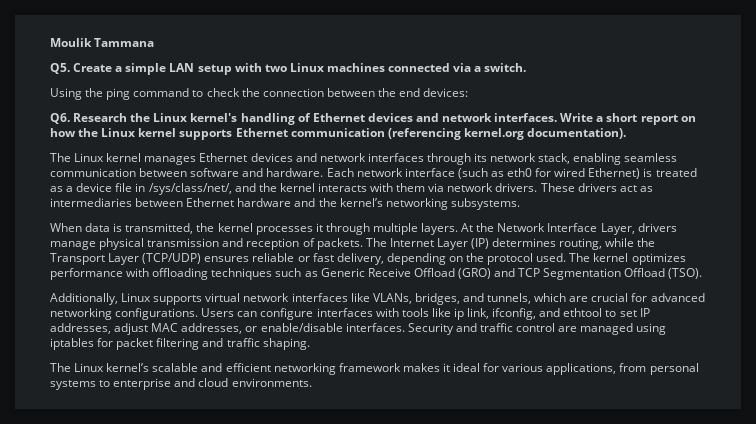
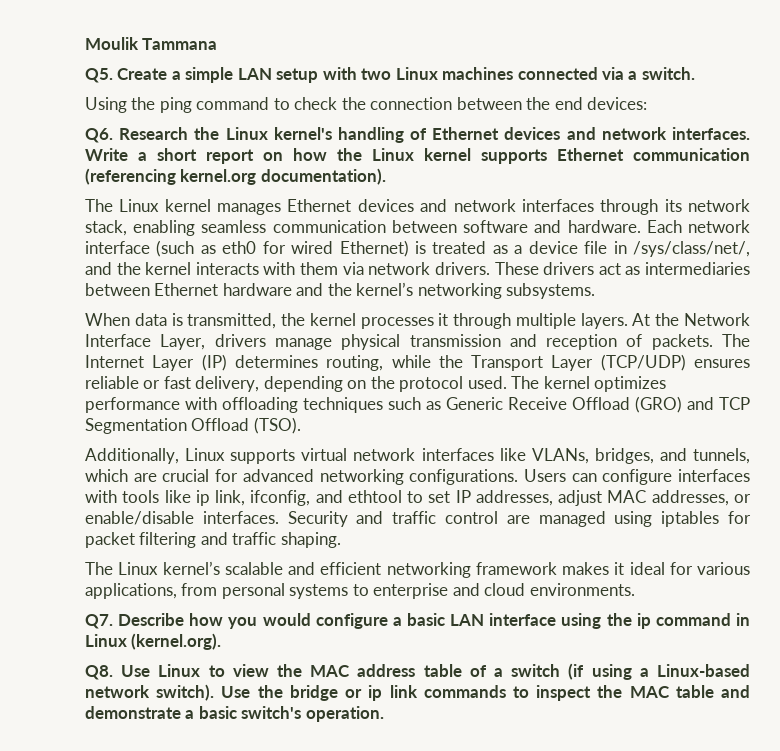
+ Q7. Describe how you would configure a basic LAN interface using the ip command in Linux (kernel.org).
+ Q8. Use Linux to view the MAC address table of a switch (if using a Linux-based network switch). Use the bridge or ip link commands to inspect the MAC table and demonstrate a basic switch's operation.

